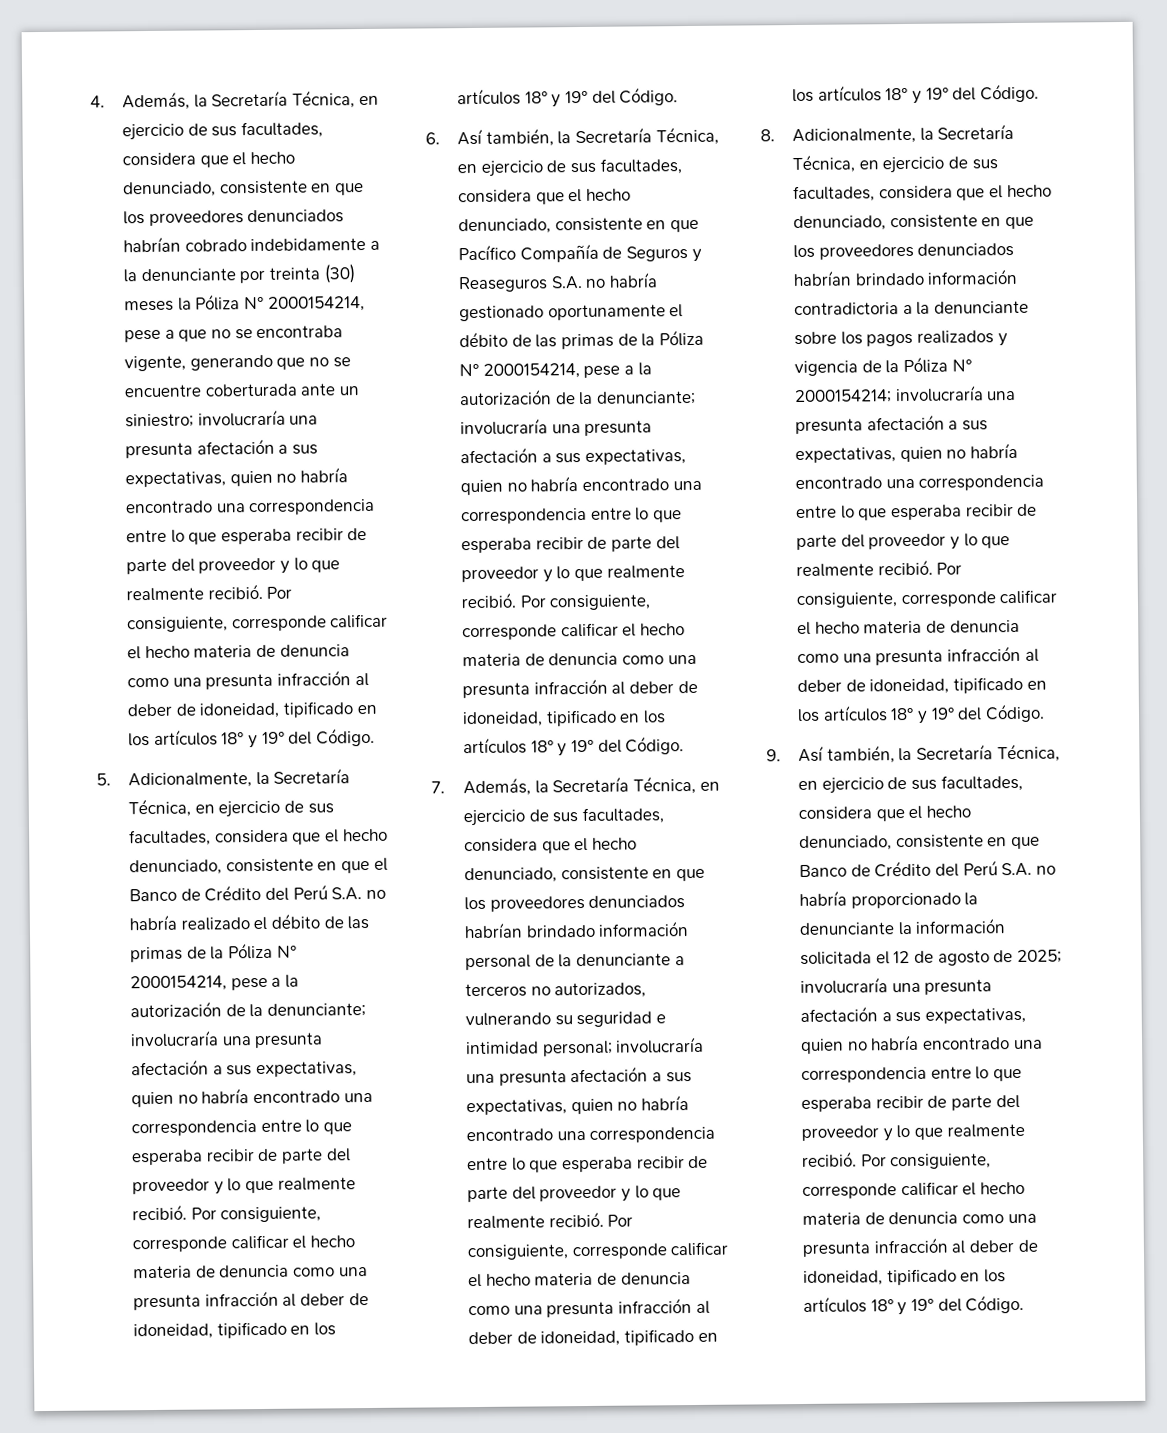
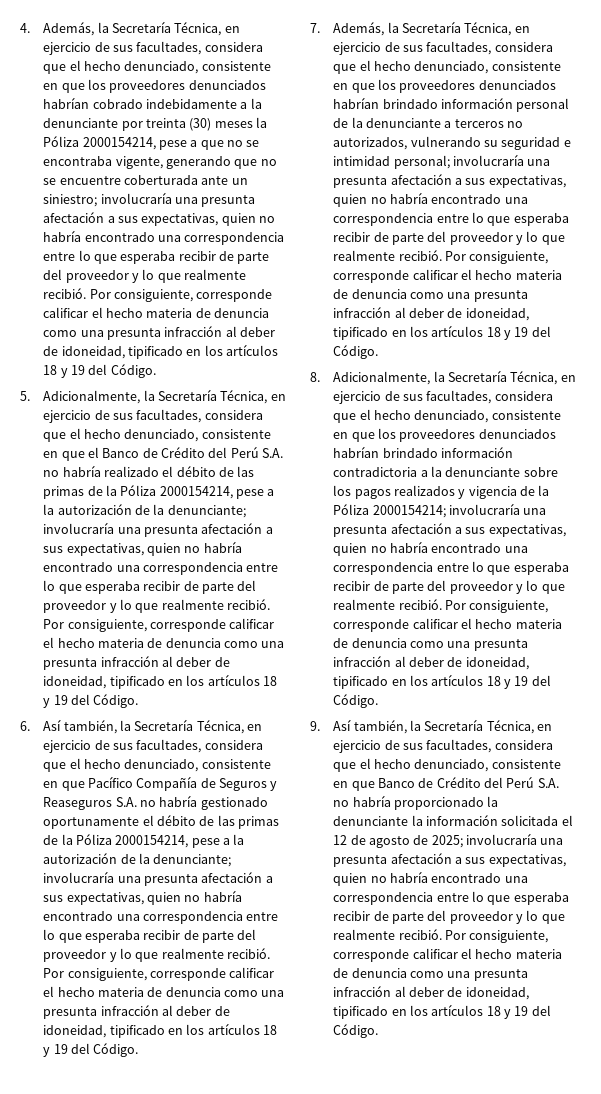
- 4. Además, la Secretaría Técnica, en ejercicio de sus facultades, considera que el hecho denunciado, consistente en que los proveedores denunciados habrían cobrado indebidamente a la denunciante por treinta (30) meses la Póliza N° 2000154214, pese a que no se encontraba vigente, generando que no se encuentre coberturada ante un siniestro; involucraría una presunta afectación a sus expectativas, quien no habría encontrado una correspondencia entre lo que esperaba recibir de parte del proveedor y lo que realmente recibió. Por consiguiente, corresponde calificar el hecho materia de denuncia como una presunta infracción al deber de idoneidad, tipificado en los artículos 18° y 19° del Código.
+ 4. Además, la Secretaría Técnica, en ejercicio de sus facultades, considera que el hecho denunciado, consistente en que los proveedores denunciados habrían cobrado indebidamente a la denunciante por treinta (30) meses la Póliza 2000154214, pese a que no se encontraba vigente, generando que no se encuentre coberturada ante un siniestro; involucraría una presunta afectación a sus expectativas, quien no habría encontrado una correspondencia entre lo que esperaba recibir de parte del proveedor y lo que realmente recibió. Por consiguiente, corresponde calificar el hecho materia de denuncia como una presunta infracción al deber de idoneidad, tipificado en los artículos 18 y 19 del Código.
- 5. Adicionalmente, la Secretaría Técnica, en ejercicio de sus facultades, considera que el hecho denunciado, consistente en que el Banco de Crédito del Perú S.A. no habría realizado el débito de las primas de la Póliza N° 2000154214, pese a la autorización de la denunciante; involucraría una presunta afectación a sus expectativas, quien no habría encontrado una correspondencia entre lo que esperaba recibir de parte del proveedor y lo que realmente recibió. Por consiguiente, corresponde calificar el hecho materia de denuncia como una presunta infracción al deber de idoneidad, tipificado en los artículos 18° y 19° del Código.
+ 5. Adicionalmente, la Secretaría Técnica, en ejercicio de sus facultades, considera que el hecho denunciado, consistente en que el Banco de Crédito del Perú S.A. no habría realizado el débito de las primas de la Póliza 2000154214, pese a la autorización de la denunciante; involucraría una presunta afectación a sus expectativas, quien no habría encontrado una correspondencia entre lo que esperaba recibir de parte del proveedor y lo que realmente recibió. Por consiguiente, corresponde calificar el hecho materia de denuncia como una presunta infracción al deber de idoneidad, tipificado en los artículos 18 y 19 del Código.
- 6. Así también, la Secretaría Técnica, en ejercicio de sus facultades, considera que el hecho denunciado, consistente en que Pacífico Compañía de Seguros y Reaseguros S.A. no habría gestionado oportunamente el débito de las primas de la Póliza N° 2000154214, pese a la autorización de la denunciante; involucraría una presunta afectación a sus expectativas, quien no habría encontrado una correspondencia entre lo que esperaba recibir de parte del proveedor y lo que realmente recibió. Por consiguiente, corresponde calificar el hecho materia de denuncia como una presunta infracción al deber de idoneidad, tipificado en los artículos 18° y 19° del Código.
+ 6. Así también, la Secretaría Técnica, en ejercicio de sus facultades, considera que el hecho denunciado, consistente en que Pacífico Compañía de Seguros y Reaseguros S.A. no habría gestionado oportunamente el débito de las primas de la Póliza 2000154214, pese a la autorización de la denunciante; involucraría una presunta afectación a sus expectativas, quien no habría encontrado una correspondencia entre lo que esperaba recibir de parte del proveedor y lo que realmente recibió. Por consiguiente, corresponde calificar el hecho materia de denuncia como una presunta infracción al deber de idoneidad, tipificado en los artículos 18 y 19 del Código.
- 7. Además, la Secretaría Técnica, en ejercicio de sus facultades, considera que el hecho denunciado, consistente en que los proveedores denunciados habrían brindado información personal de la denunciante a terceros no autorizados, vulnerando su seguridad e intimidad personal; involucraría una presunta afectación a sus expectativas, quien no habría encontrado una correspondencia entre lo que esperaba recibir de parte del proveedor y lo que realmente recibió. Por consiguiente, corresponde calificar el hecho materia de denuncia como una presunta infracción al deber de idoneidad, tipificado en los artículos 18° y 19° del Código.
+ 7. Además, la Secretaría Técnica, en ejercicio de sus facultades, considera que el hecho denunciado, consistente en que los proveedores denunciados habrían brindado información personal de la denunciante a terceros no autorizados, vulnerando su seguridad e intimidad personal; involucraría una presunta afectación a sus expectativas, quien no habría encontrado una correspondencia entre lo que esperaba recibir de parte del proveedor y lo que realmente recibió. Por consiguiente, corresponde calificar el hecho materia de denuncia como una presunta infracción al deber de idoneidad, tipificado en los artículos 18 y 19 del Código.
- 8. Adicionalmente, la Secretaría Técnica, en ejercicio de sus facultades, considera que el hecho denunciado, consistente en que los proveedores denunciados habrían brindado información contradictoria a la denunciante sobre los pagos realizados y vigencia de la Póliza N° 2000154214; involucraría una presunta afectación a sus expectativas, quien no habría encontrado una correspondencia entre lo que esperaba recibir de parte del proveedor y lo que realmente recibió. Por consiguiente, corresponde calificar el hecho materia de denuncia como una presunta infracción al deber de idoneidad, tipificado en los artículos 18° y 19° del Código.
+ 8. Adicionalmente, la Secretaría Técnica, en ejercicio de sus facultades, considera que el hecho denunciado, consistente en que los proveedores denunciados habrían brindado información contradictoria a la denunciante sobre los pagos realizados y vigencia de la Póliza 2000154214; involucraría una presunta afectación a sus expectativas, quien no habría encontrado una correspondencia entre lo que esperaba recibir de parte del proveedor y lo que realmente recibió. Por consiguiente, corresponde calificar el hecho materia de denuncia como una presunta infracción al deber de idoneidad, tipificado en los artículos 18 y 19 del Código.
- 9. Así también, la Secretaría Técnica, en ejercicio de sus facultades, considera que el hecho denunciado, consistente en que Banco de Crédito del Perú S.A. no habría proporcionado la denunciante la información solicitada el 12 de agosto de 2025; involucraría una presunta afectación a sus expectativas, quien no habría encontrado una correspondencia entre lo que esperaba recibir de parte del proveedor y lo que realmente recibió. Por consiguiente, corresponde calificar el hecho materia de denuncia como una presunta infracción al deber de idoneidad, tipificado en los artículos 18° y 19° del Código.
+ 9. Así también, la Secretaría Técnica, en ejercicio de sus facultades, considera que el hecho denunciado, consistente en que Banco de Crédito del Perú S.A. no habría proporcionado la denunciante la información solicitada el 12 de agosto de 2025; involucraría una presunta afectación a sus expectativas, quien no habría encontrado una correspondencia entre lo que esperaba recibir de parte del proveedor y lo que realmente recibió. Por consiguiente, corresponde calificar el hecho materia de denuncia como una presunta infracción al deber de idoneidad, tipificado en los artículos 18 y 19 del Código.

